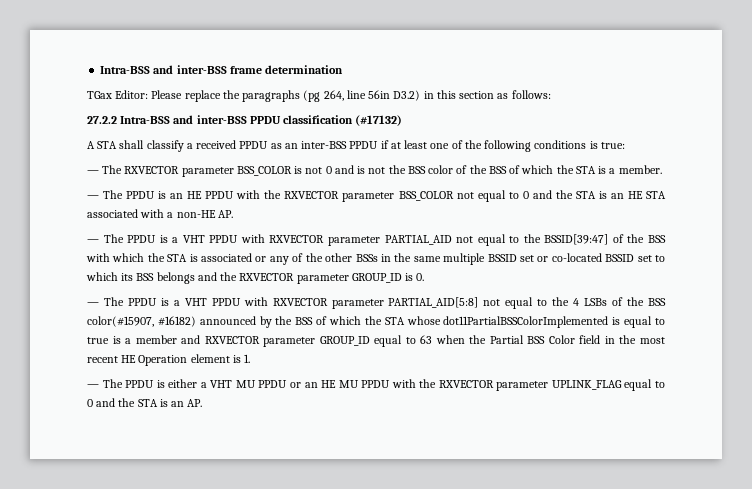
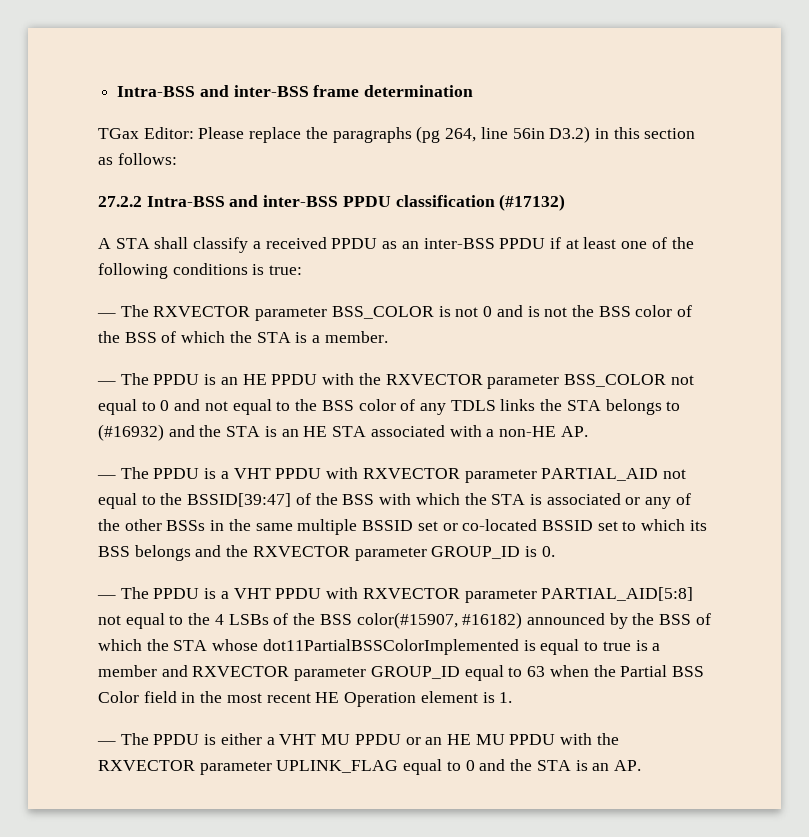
- — The PPDU is an HE PPDU with the RXVECTOR parameter BSS_COLOR not equal to 0 and the STA is an HE STA associated with a non-HE AP.
+ — The PPDU is an HE PPDU with the RXVECTOR parameter BSS_COLOR not equal to 0 and not equal to the BSS color of any TDLS links the STA belongs to (#16932) and the STA is an HE STA associated with a non-HE AP.

